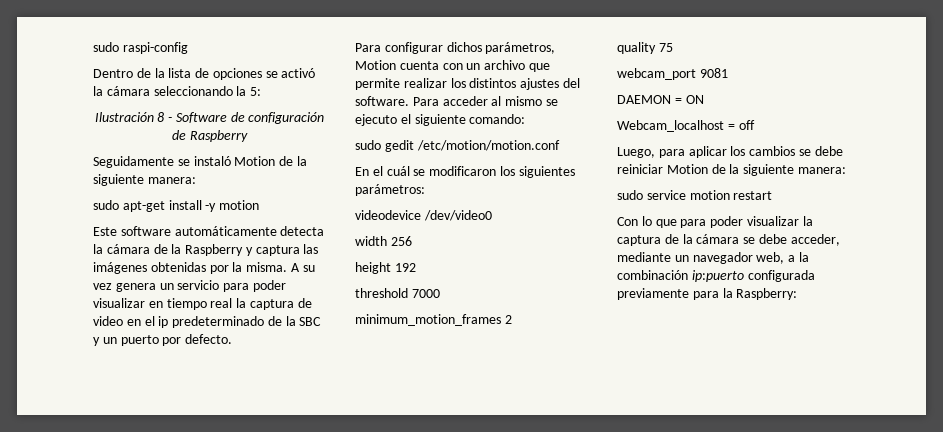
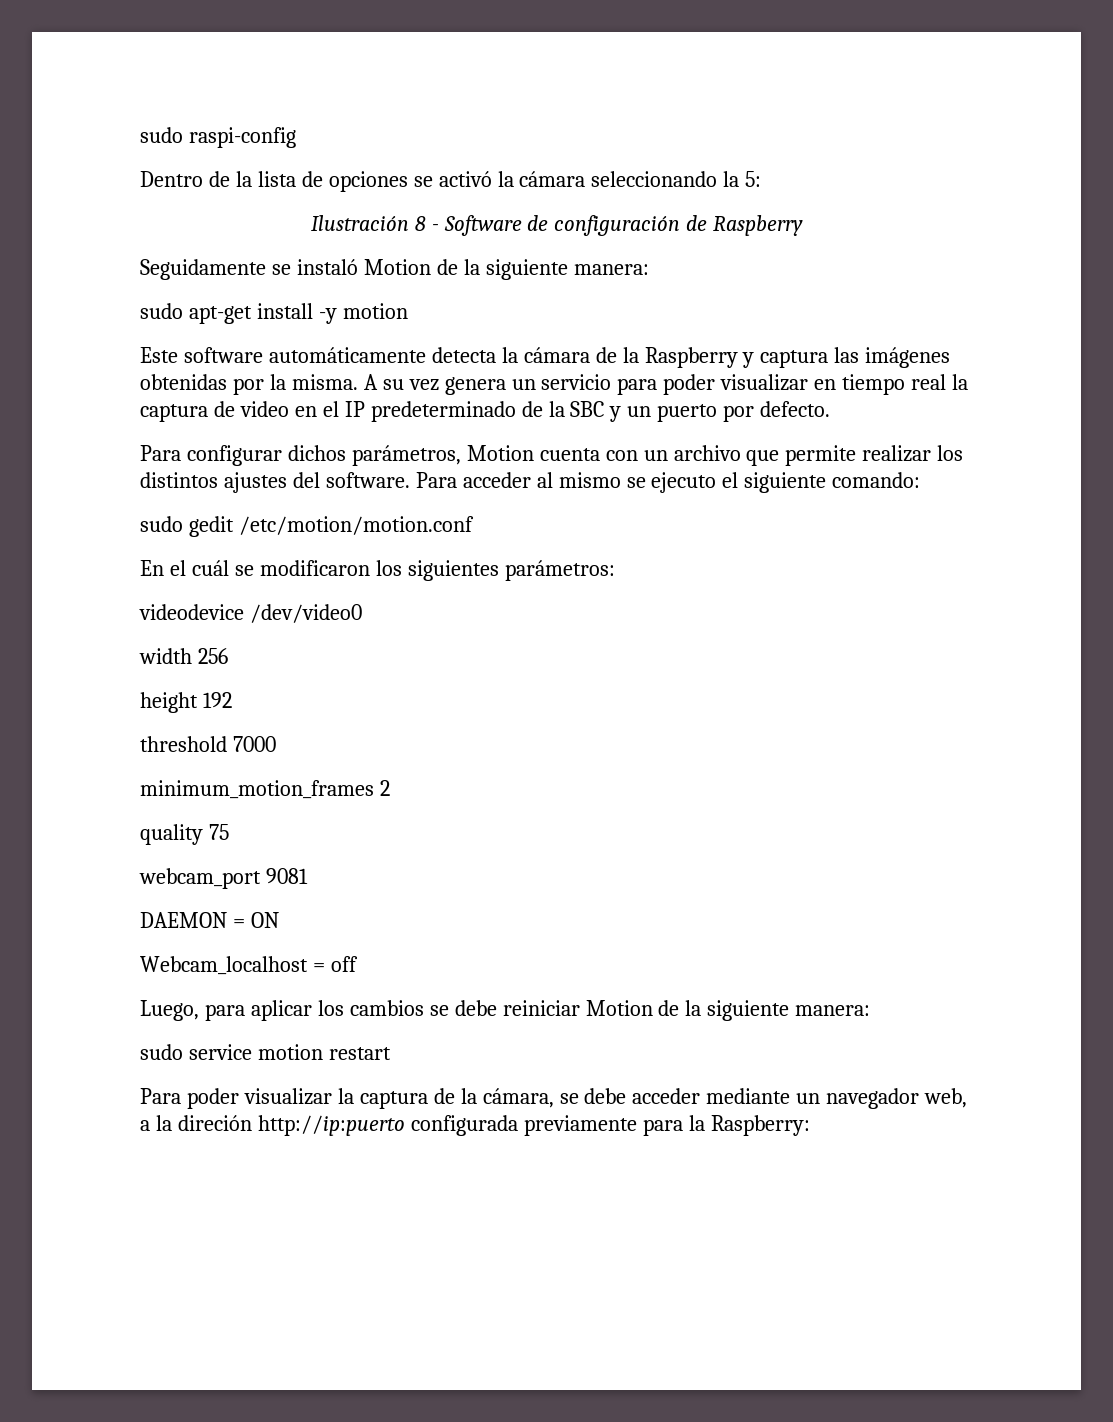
- A su vez genera un servicio para poder visualizar en tiempo real la captura de video en el ip predeterminado de la SBC y un puerto por defecto.
+ A su vez genera un servicio para poder visualizar en tiempo real la captura de video en el IP predeterminado de la SBC y un puerto por defecto.
- Con lo que para poder visualizar la captura de la cámara se debe acceder, mediante un navegador web, a la combinación ip:puerto configurada previamente para la Raspberry:
+ Para poder visualizar la captura de la cámara, se debe acceder mediante un navegador web, a la direción http://ip:puerto configurada previamente para la Raspberry:

